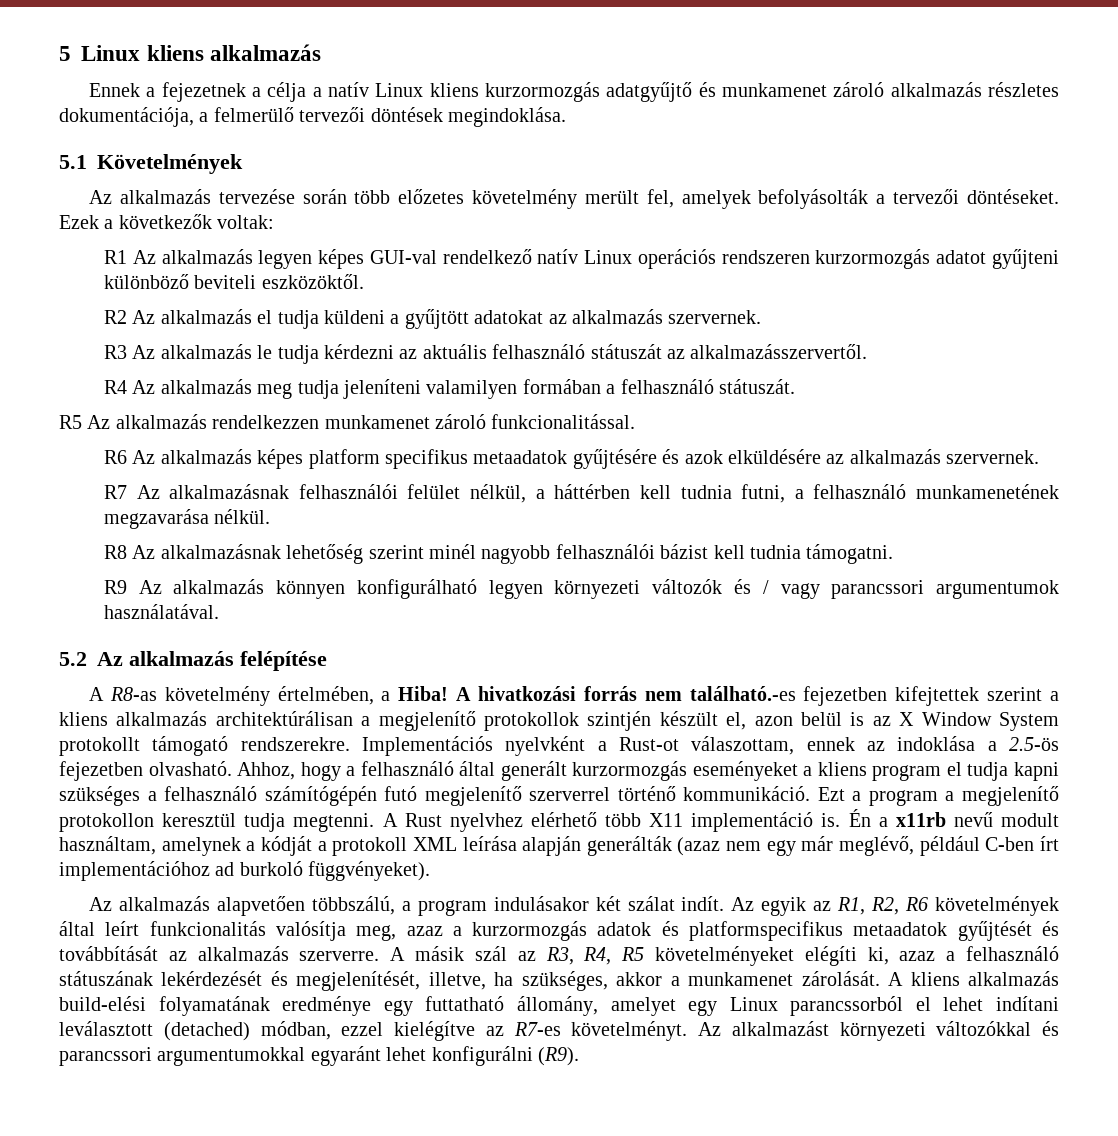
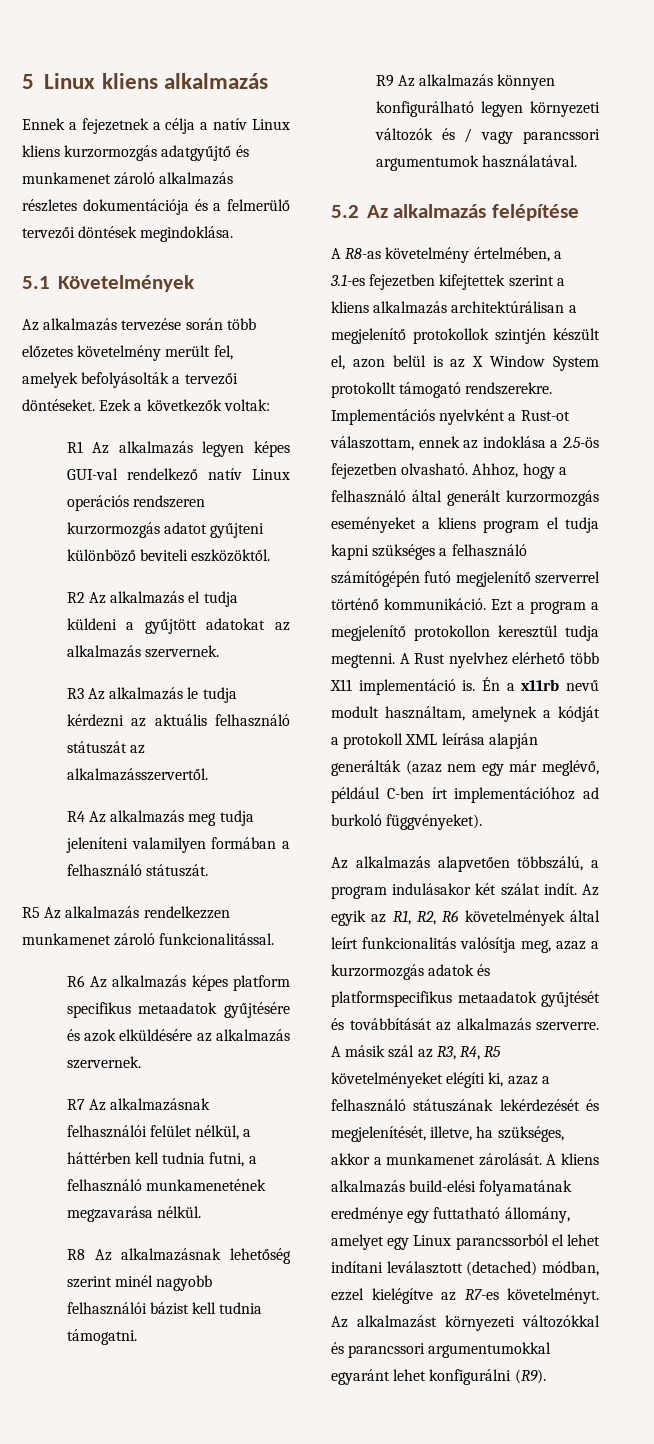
- Ennek a fejezetnek a célja a natív Linux kliens kurzormozgás adatgyűjtő és munkamenet zároló alkalmazás részletes dokumentációja, a felmerülő tervezői döntések megindoklása.
+ Ennek a fejezetnek a célja a natív Linux kliens kurzormozgás adatgyűjtő és munkamenet zároló alkalmazás részletes dokumentációja és a felmerülő tervezői döntések megindoklása.
- A R8-as követelmény értelmében, a Hiba! A hivatkozási forrás nem található.-es fejezetben kifejtettek szerint a kliens alkalmazás architektúrálisan a megjelenítő protokollok szintjén készült el, azon belül is az X Window System protokollt támogató rendszerekre.
+ A R8-as követelmény értelmében, a 3.1-es fejezetben kifejtettek szerint a kliens alkalmazás architektúrálisan a megjelenítő protokollok szintjén készült el, azon belül is az X Window System protokollt támogató rendszerekre.

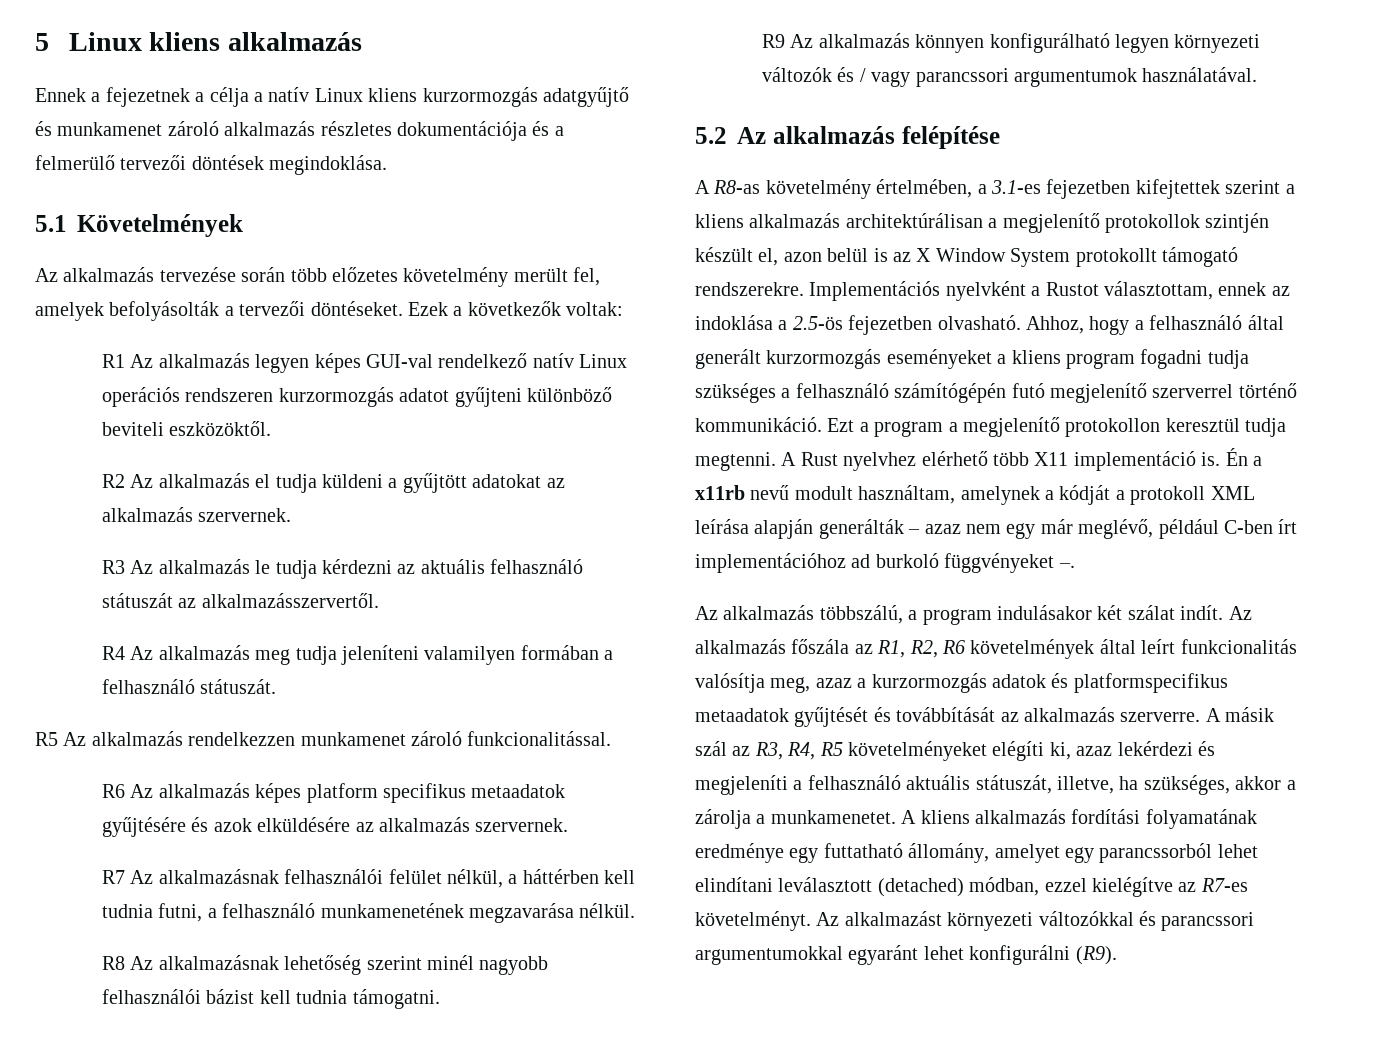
- Implementációs nyelvként a Rust-ot válaszottam, ennek az indoklása a 2.5-ös fejezetben olvasható.
+ Implementációs nyelvként a Rustot választottam, ennek az indoklása a 2.5-ös fejezetben olvasható.
- Ahhoz, hogy a felhasználó által generált kurzormozgás eseményeket a kliens program el tudja kapni szükséges a felhasználó számítógépén futó megjelenítő szerverrel történő kommunikáció.
+ Ahhoz, hogy a felhasználó által generált kurzormozgás eseményeket a kliens program fogadni tudja szükséges a felhasználó számítógépén futó megjelenítő szerverrel történő kommunikáció.
- Én a x11rb nevű modult használtam, amelynek a kódját a protokoll XML leírása alapján generálták (azaz nem egy már meglévő, például C-ben írt implementációhoz ad burkoló függvényeket).
- Az alkalmazás alapvetően többszálú, a program indulásakor két szálat indít.
+ Én a x11rb nevű modult használtam, amelynek a kódját a protokoll XML leírása alapján generálták – azaz nem egy már meglévő, például C-ben írt implementációhoz ad burkoló függvényeket –.
+ Az alkalmazás többszálú, a program indulásakor két szálat indít.
- Az egyik az R1, R2, R6 követelmények által leírt funkcionalitás valósítja meg, azaz a kurzormozgás adatok és platformspecifikus metaadatok gyűjtését és továbbítását az alkalmazás szerverre.
+ Az alkalmazás főszála az R1, R2, R6 követelmények által leírt funkcionalitás valósítja meg, azaz a kurzormozgás adatok és platformspecifikus metaadatok gyűjtését és továbbítását az alkalmazás szerverre.
- A másik szál az R3, R4, R5 követelményeket elégíti ki, azaz a felhasználó státuszának lekérdezését és megjelenítését, illetve, ha szükséges, akkor a munkamenet zárolását.
+ A másik szál az R3, R4, R5 követelményeket elégíti ki, azaz lekérdezi és megjeleníti a felhasználó aktuális státuszát, illetve, ha szükséges, akkor a zárolja a munkamenetet.
- A kliens alkalmazás build-elési folyamatának eredménye egy futtatható állomány, amelyet egy Linux parancssorból el lehet indítani leválasztott (detached) módban, ezzel kielégítve az R7-es követelményt.
+ A kliens alkalmazás fordítási folyamatának eredménye egy futtatható állomány, amelyet egy parancssorból lehet elindítani leválasztott (detached) módban, ezzel kielégítve az R7-es követelményt.

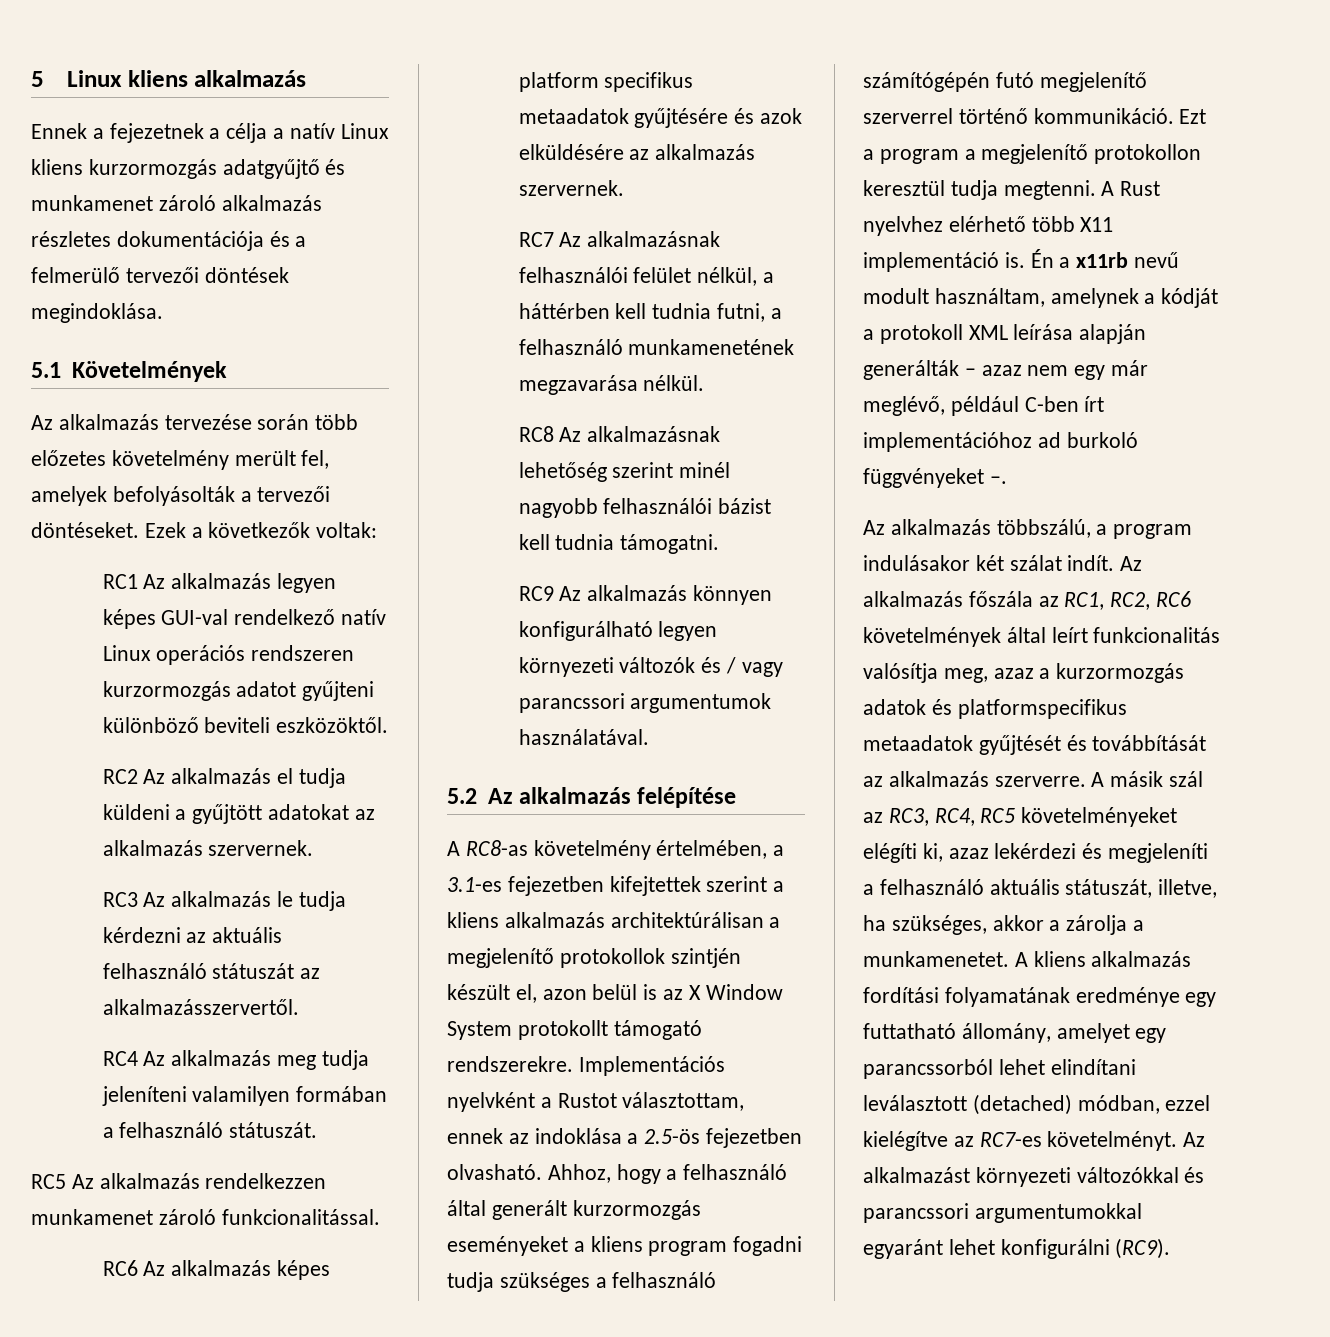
- R1 Az alkalmazás legyen képes GUI-val rendelkező natív Linux operációs rendszeren kurzormozgás adatot gyűjteni különböző beviteli eszközöktől.
+ RC1 Az alkalmazás legyen képes GUI-val rendelkező natív Linux operációs rendszeren kurzormozgás adatot gyűjteni különböző beviteli eszközöktől.
- R2 Az alkalmazás el tudja küldeni a gyűjtött adatokat az alkalmazás szervernek.
+ RC2 Az alkalmazás el tudja küldeni a gyűjtött adatokat az alkalmazás szervernek.
- R3 Az alkalmazás le tudja kérdezni az aktuális felhasználó státuszát az alkalmazásszervertől.
+ RC3 Az alkalmazás le tudja kérdezni az aktuális felhasználó státuszát az alkalmazásszervertől.
- R4 Az alkalmazás meg tudja jeleníteni valamilyen formában a felhasználó státuszát.
+ RC4 Az alkalmazás meg tudja jeleníteni valamilyen formában a felhasználó státuszát.
- R5 Az alkalmazás rendelkezzen munkamenet zároló funkcionalitással.
+ RC5 Az alkalmazás rendelkezzen munkamenet zároló funkcionalitással.
- R6 Az alkalmazás képes platform specifikus metaadatok gyűjtésére és azok elküldésére az alkalmazás szervernek.
+ RC6 Az alkalmazás képes platform specifikus metaadatok gyűjtésére és azok elküldésére az alkalmazás szervernek.
- R7 Az alkalmazásnak felhasználói felület nélkül, a háttérben kell tudnia futni, a felhasználó munkamenetének megzavarása nélkül.
+ RC7 Az alkalmazásnak felhasználói felület nélkül, a háttérben kell tudnia futni, a felhasználó munkamenetének megzavarása nélkül.
- R8 Az alkalmazásnak lehetőség szerint minél nagyobb felhasználói bázist kell tudnia támogatni.
+ RC8 Az alkalmazásnak lehetőség szerint minél nagyobb felhasználói bázist kell tudnia támogatni.
- R9 Az alkalmazás könnyen konfigurálható legyen környezeti változók és / vagy parancssori argumentumok használatával.
+ RC9 Az alkalmazás könnyen konfigurálható legyen környezeti változók és / vagy parancssori argumentumok használatával.
- A R8-as követelmény értelmében, a 3.1-es fejezetben kifejtettek szerint a kliens alkalmazás architektúrálisan a megjelenítő protokollok szintjén készült el, azon belül is az X Window System protokollt támogató rendszerekre.
+ A RC8-as követelmény értelmében, a 3.1-es fejezetben kifejtettek szerint a kliens alkalmazás architektúrálisan a megjelenítő protokollok szintjén készült el, azon belül is az X Window System protokollt támogató rendszerekre.
- Az alkalmazás főszála az R1, R2, R6 követelmények által leírt funkcionalitás valósítja meg, azaz a kurzormozgás adatok és platformspecifikus metaadatok gyűjtését és továbbítását az alkalmazás szerverre.
+ Az alkalmazás főszála az RC1, RC2, RC6 követelmények által leírt funkcionalitás valósítja meg, azaz a kurzormozgás adatok és platformspecifikus metaadatok gyűjtését és továbbítását az alkalmazás szerverre.
- A másik szál az R3, R4, R5 követelményeket elégíti ki, azaz lekérdezi és megjeleníti a felhasználó aktuális státuszát, illetve, ha szükséges, akkor a zárolja a munkamenetet.
+ A másik szál az RC3, RC4, RC5 követelményeket elégíti ki, azaz lekérdezi és megjeleníti a felhasználó aktuális státuszát, illetve, ha szükséges, akkor a zárolja a munkamenetet.
- A kliens alkalmazás fordítási folyamatának eredménye egy futtatható állomány, amelyet egy parancssorból lehet elindítani leválasztott (detached) módban, ezzel kielégítve az R7-es követelményt.
+ A kliens alkalmazás fordítási folyamatának eredménye egy futtatható állomány, amelyet egy parancssorból lehet elindítani leválasztott (detached) módban, ezzel kielégítve az RC7-es követelményt.
- Az alkalmazást környezeti változókkal és parancssori argumentumokkal egyaránt lehet konfigurálni (R9).
+ Az alkalmazást környezeti változókkal és parancssori argumentumokkal egyaránt lehet konfigurálni (RC9).

